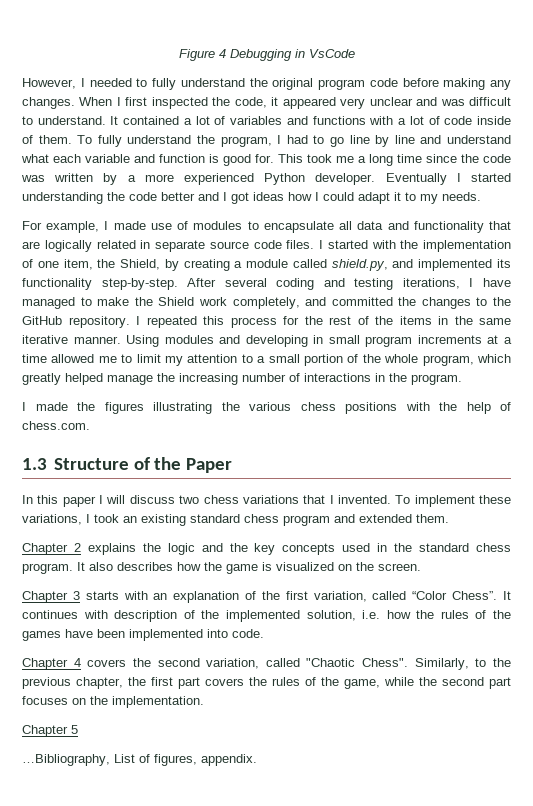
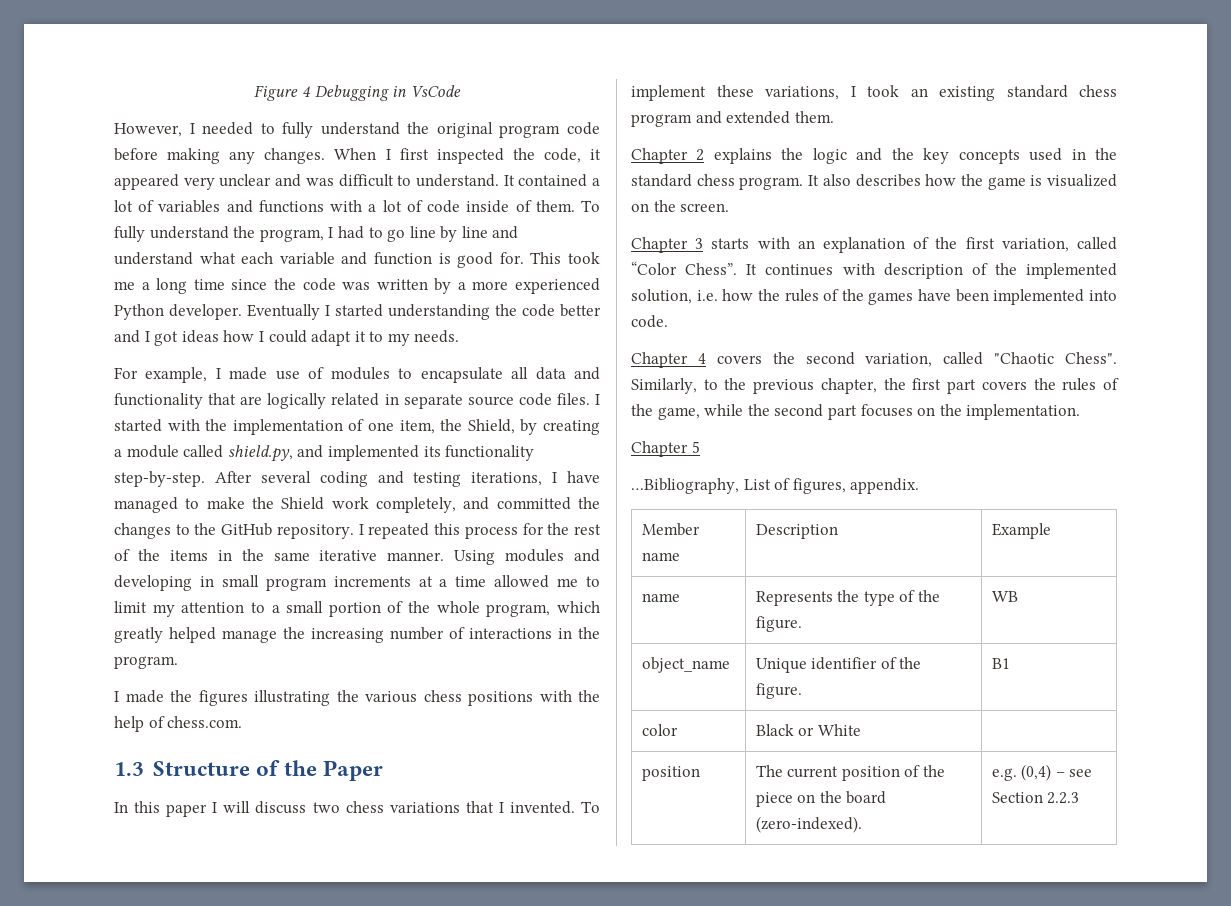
+ Member name | Description | Example
+ name | Represents the type of the figure. | WB
+ object_name | Unique identifier of the figure. | B1
+ color | Black or White |
+ position | The current position of the piece on the board (zero-indexed). | e.g. (0,4) – see Section 2.2.3

